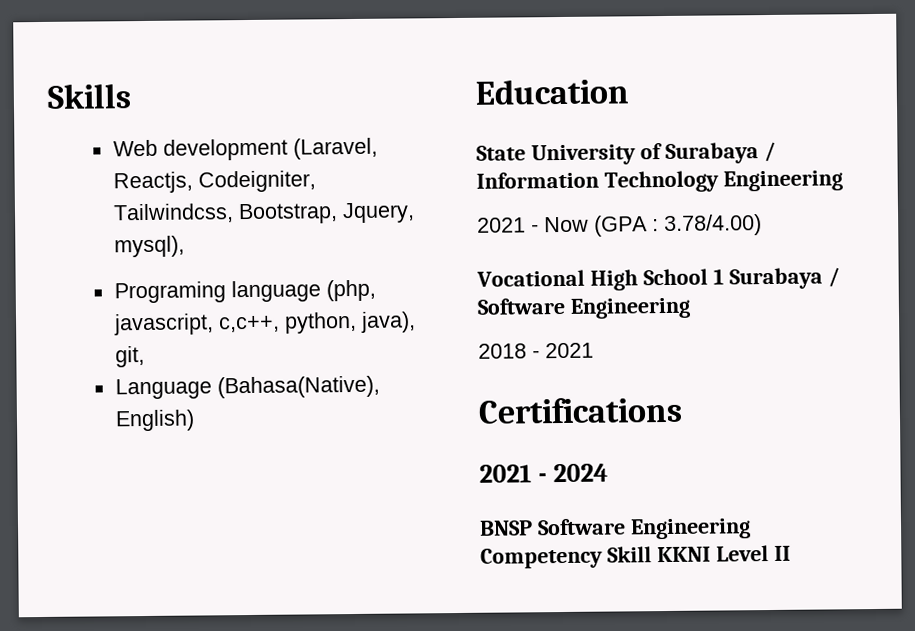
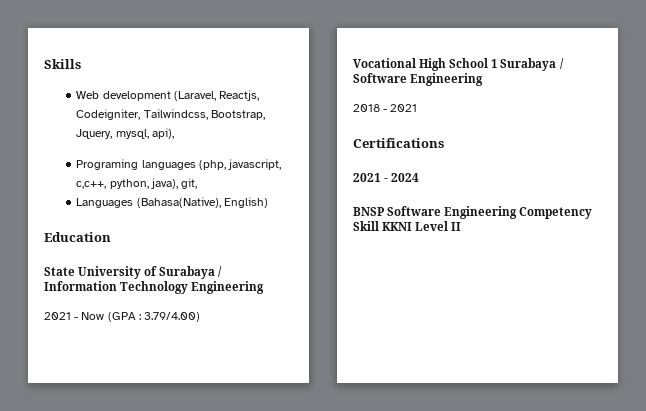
- Web development (Laravel, Reactjs, Codeigniter, Tailwindcss, Bootstrap, Jquery, mysql),
+ Web development (Laravel, Reactjs, Codeigniter, Tailwindcss, Bootstrap, Jquery, mysql, api),
- Programing language (php, javascript, c,c++, python, java), git,
+ Programing languages (php, javascript, c,c++, python, java), git,
- Language (Bahasa(Native), English)
+ Languages (Bahasa(Native), English)
- 2021 - Now (GPA : 3.78/4.00)
+ 2021 - Now (GPA : 3.79/4.00)

